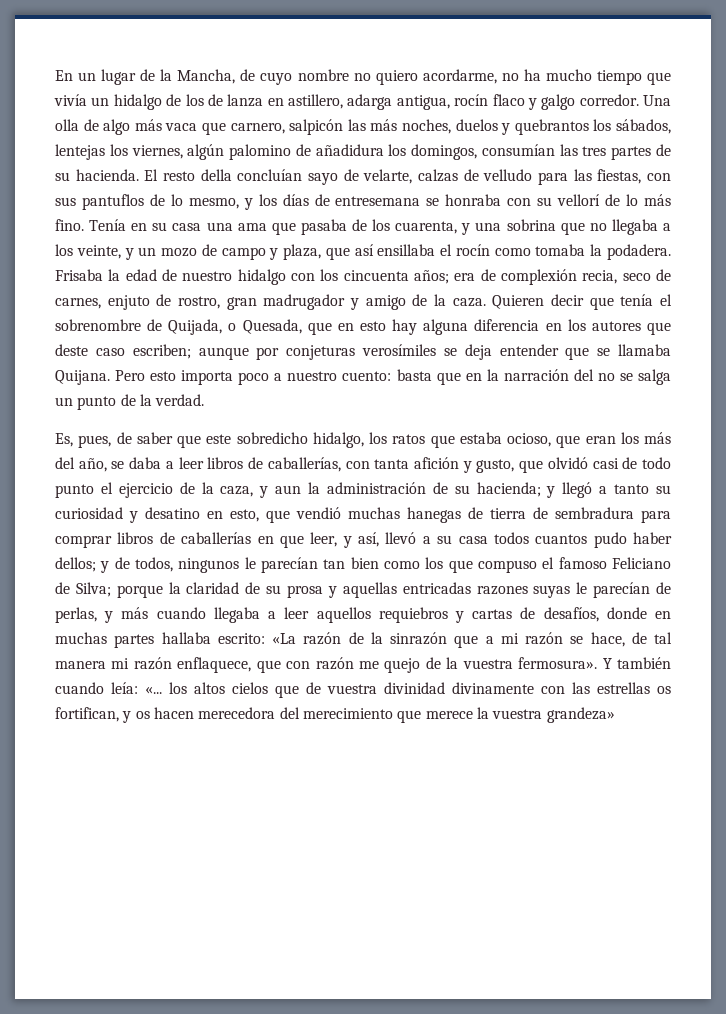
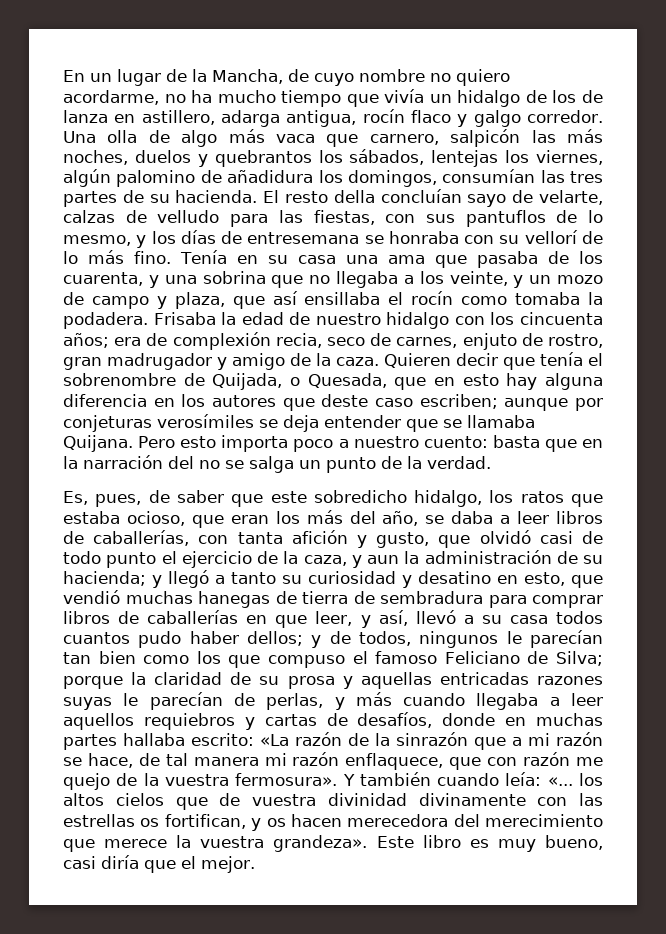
- Y también cuando leía: «... los altos cielos que de vuestra divinidad divinamente con las estrellas os fortifican, y os hacen merecedora del merecimiento que merece la vuestra grandeza»
+ Y también cuando leía: «... los altos cielos que de vuestra divinidad divinamente con las estrellas os fortifican, y os hacen merecedora del merecimiento que merece la vuestra grandeza». Este libro es muy bueno, casi diría que el mejor.

